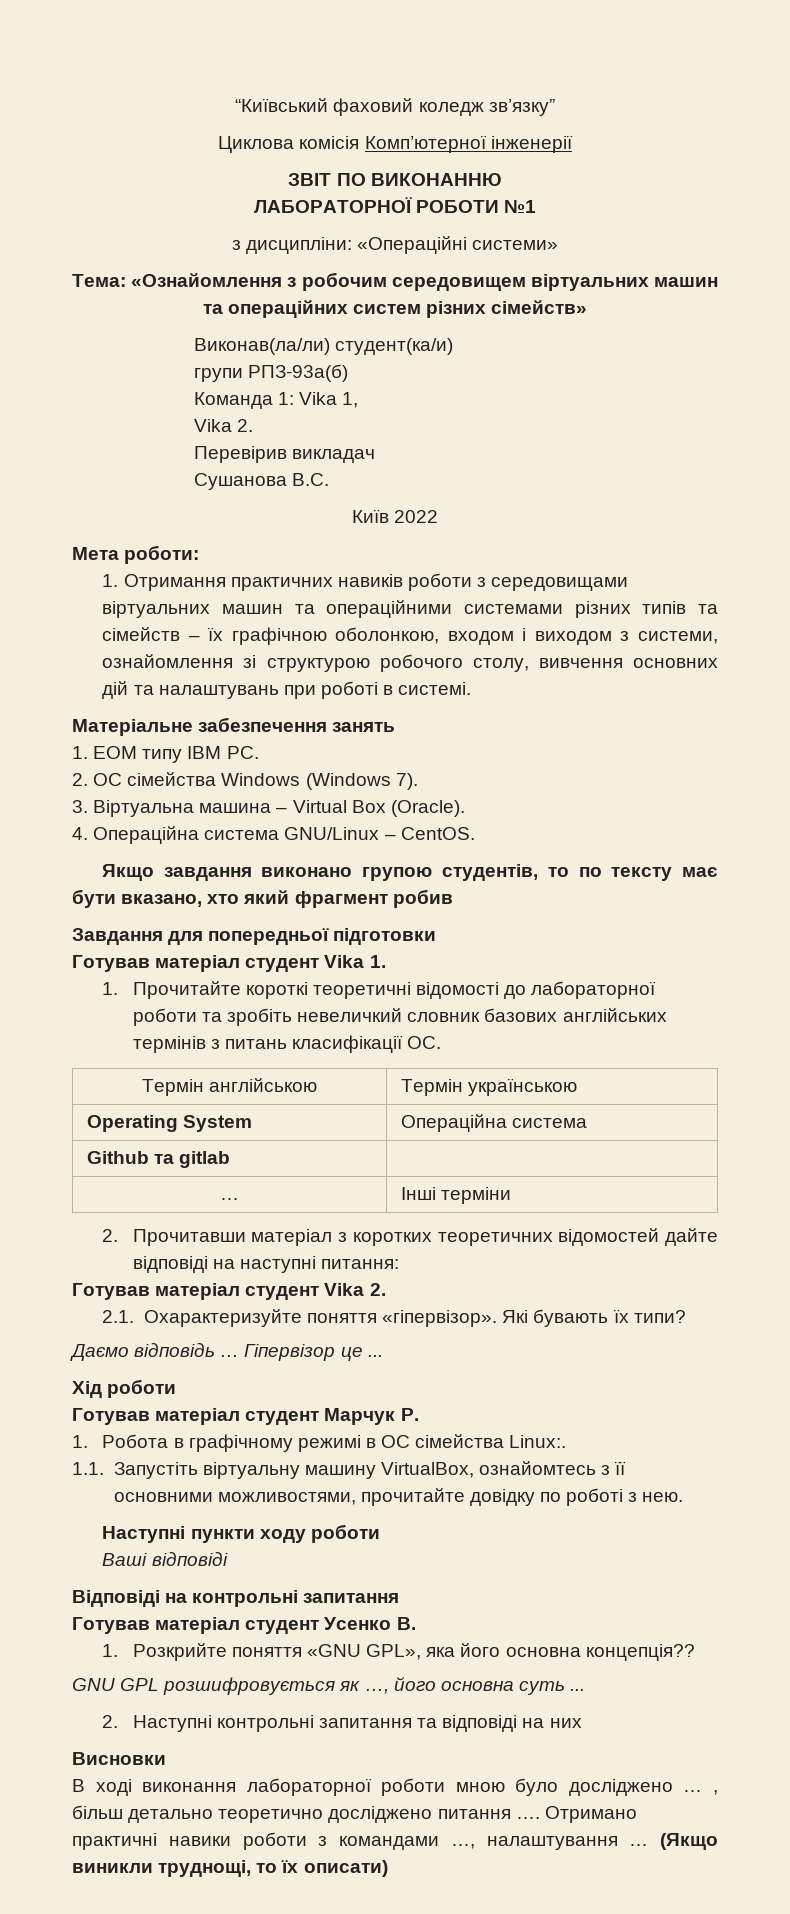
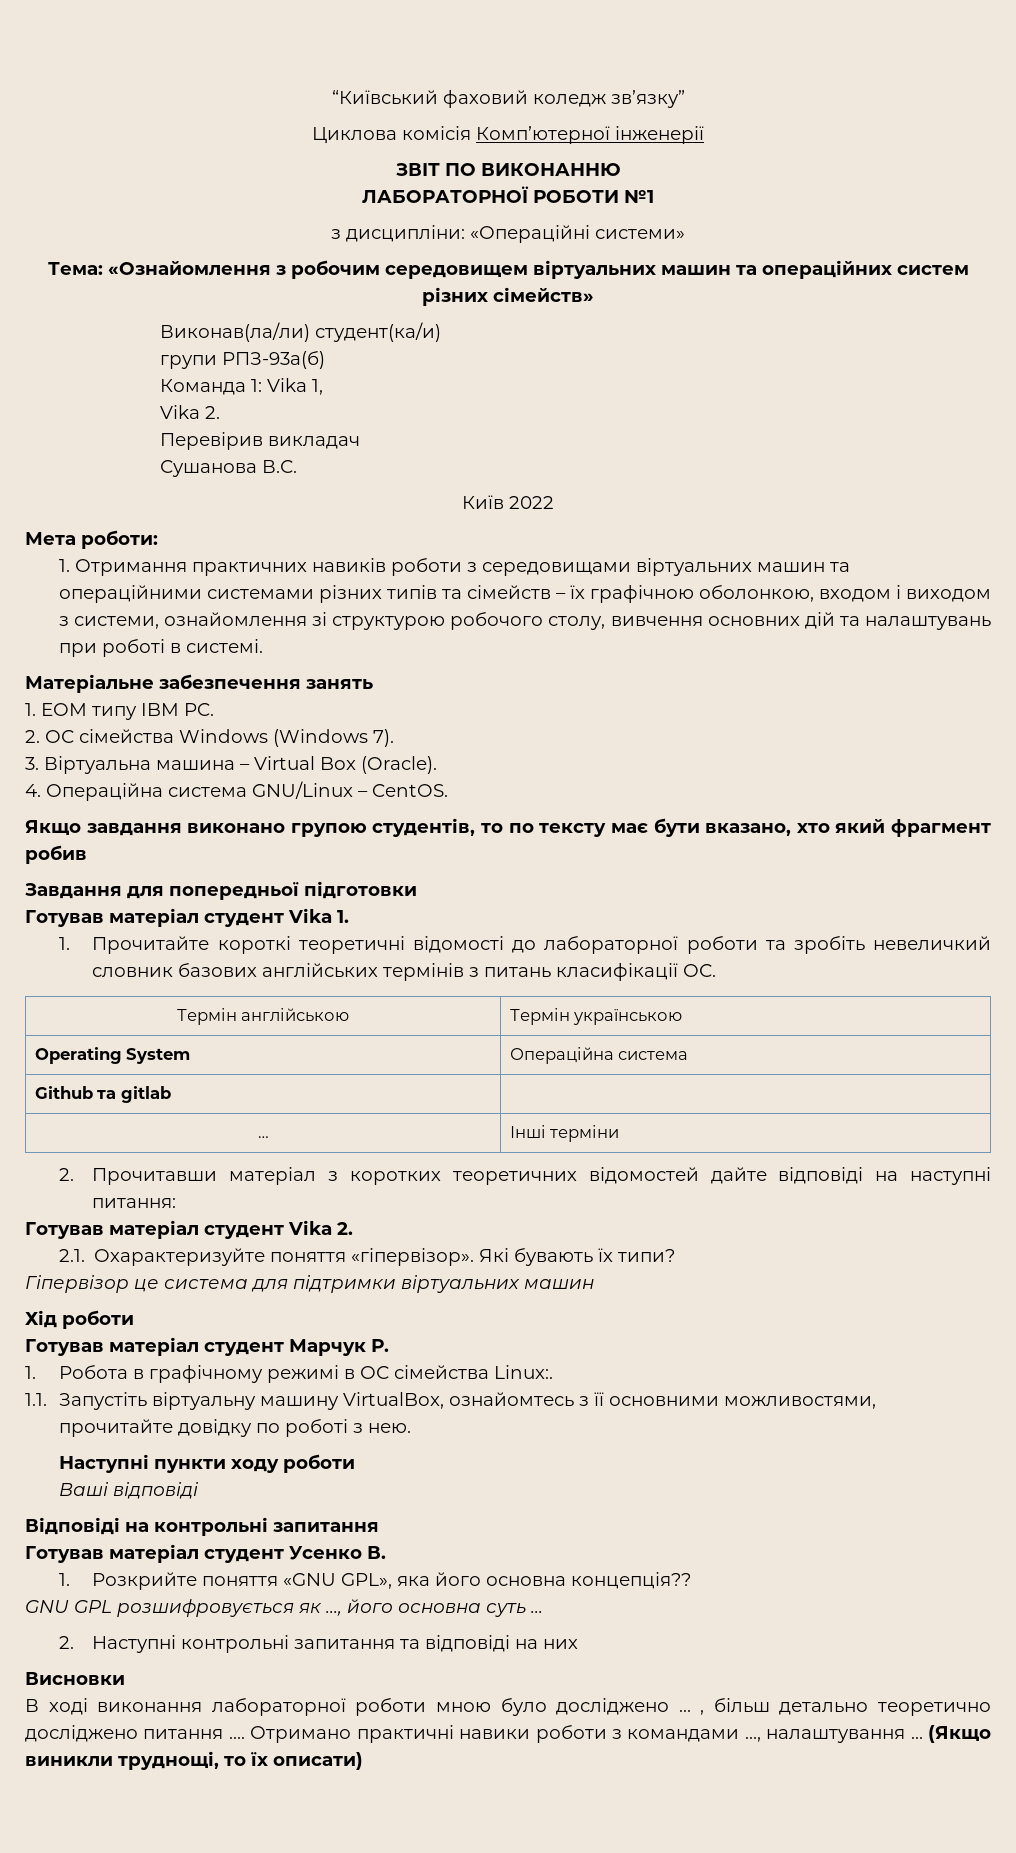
- Даємо відповідь … Гіпервізор це ...
+ Гіпервізор це система для підтримки віртуальних машин

